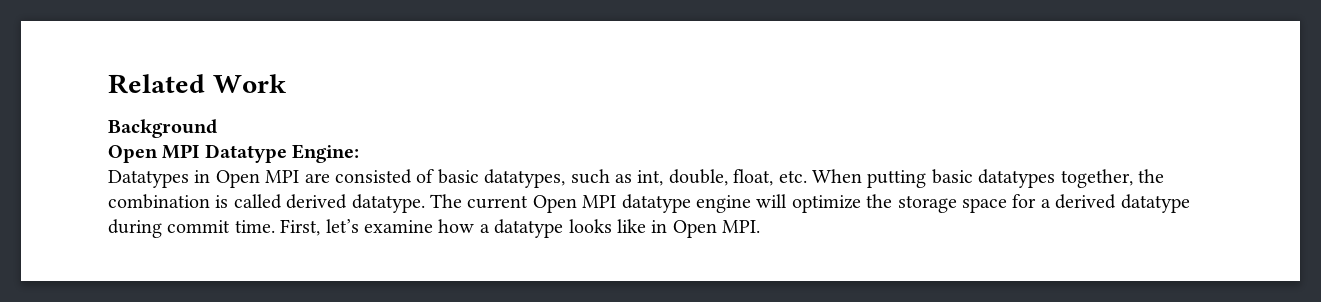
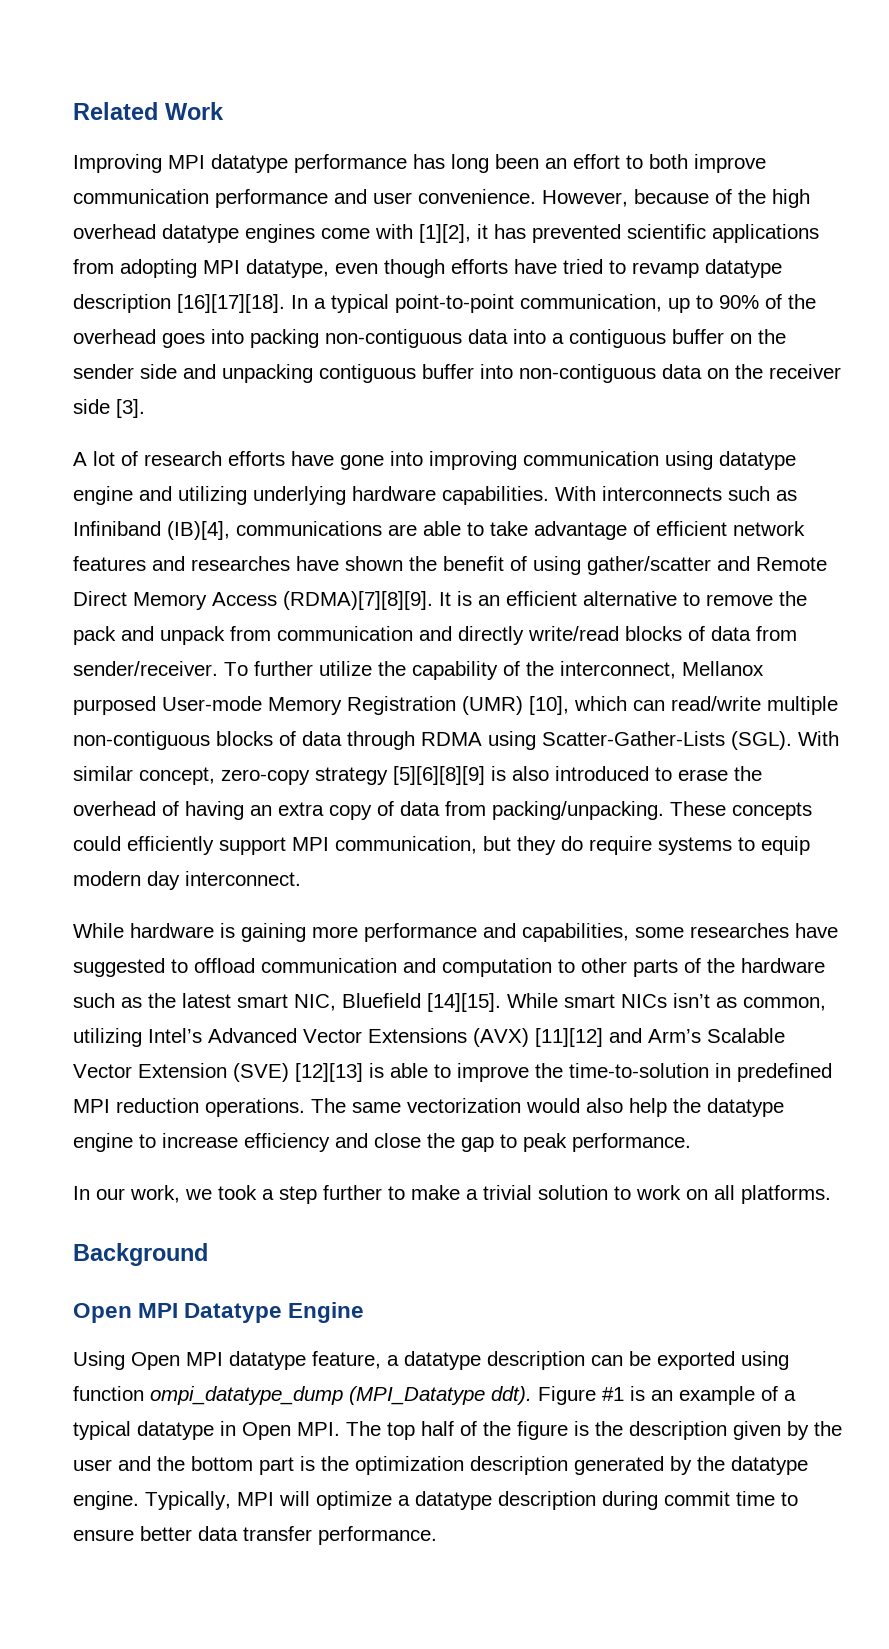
+ Improving MPI datatype performance has long been an effort to both improve communication performance and user convenience. However, because of the high overhead datatype engines come with [1][2], it has prevented scientific applications from adopting MPI datatype, even though efforts have tried to revamp datatype description [16][17][18]. In a typical point-to-point communication, up to 90% of the overhead goes into packing non-contiguous data into a contiguous buffer on the sender side and unpacking contiguous buffer into non-contiguous data on the receiver side [3].
+ A lot of research efforts have gone into improving communication using datatype engine and utilizing underlying hardware capabilities. With interconnects such as Infiniband (IB)[4], communications are able to take advantage of efficient network features and researches have shown the benefit of using gather/scatter and Remote Direct Memory Access (RDMA)[7][8][9]. It is an efficient alternative to remove the pack and unpack from communication and directly write/read blocks of data from sender/receiver. To further utilize the capability of the interconnect, Mellanox purposed User-mode Memory Registration (UMR) [10], which can read/write multiple non-contiguous blocks of data through RDMA using Scatter-Gather-Lists (SGL). With similar concept, zero-copy strategy [5][6][8][9] is also introduced to erase the overhead of having an extra copy of data from packing/unpacking. These concepts could efficiently support MPI communication, but they do require systems to equip modern day interconnect.
+ While hardware is gaining more performance and capabilities, some researches have suggested to offload communication and computation to other parts of the hardware such as the latest smart NIC, Bluefield [14][15]. While smart NICs isn’t as common, utilizing Intel’s Advanced Vector Extensions (AVX) [11][12] and Arm’s Scalable Vector Extension (SVE) [12][13] is able to improve the time-to-solution in predefined MPI reduction operations. The same vectorization would also help the datatype engine to increase efficiency and close the gap to peak performance.
+ In our work, we took a step further to make a trivial solution to work on all platforms.
  Background
- Open MPI Datatype Engine:
- Datatypes in Open MPI are consisted of basic datatypes, such as int, double, float, etc. When putting basic datatypes together, the combination is called derived datatype. The current Open MPI datatype engine will optimize the storage space for a derived datatype during commit time. First, let’s examine how a datatype looks like in Open MPI.
+ Open MPI Datatype Engine
+ Using Open MPI datatype feature, a datatype description can be exported using function ompi_datatype_dump (MPI_Datatype ddt). Figure #1 is an example of a typical datatype in Open MPI. The top half of the figure is the description given by the user and the bottom part is the optimization description generated by the datatype engine. Typically, MPI will optimize a datatype description during commit time to ensure better data transfer performance.

